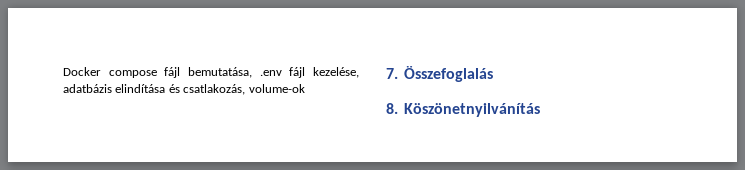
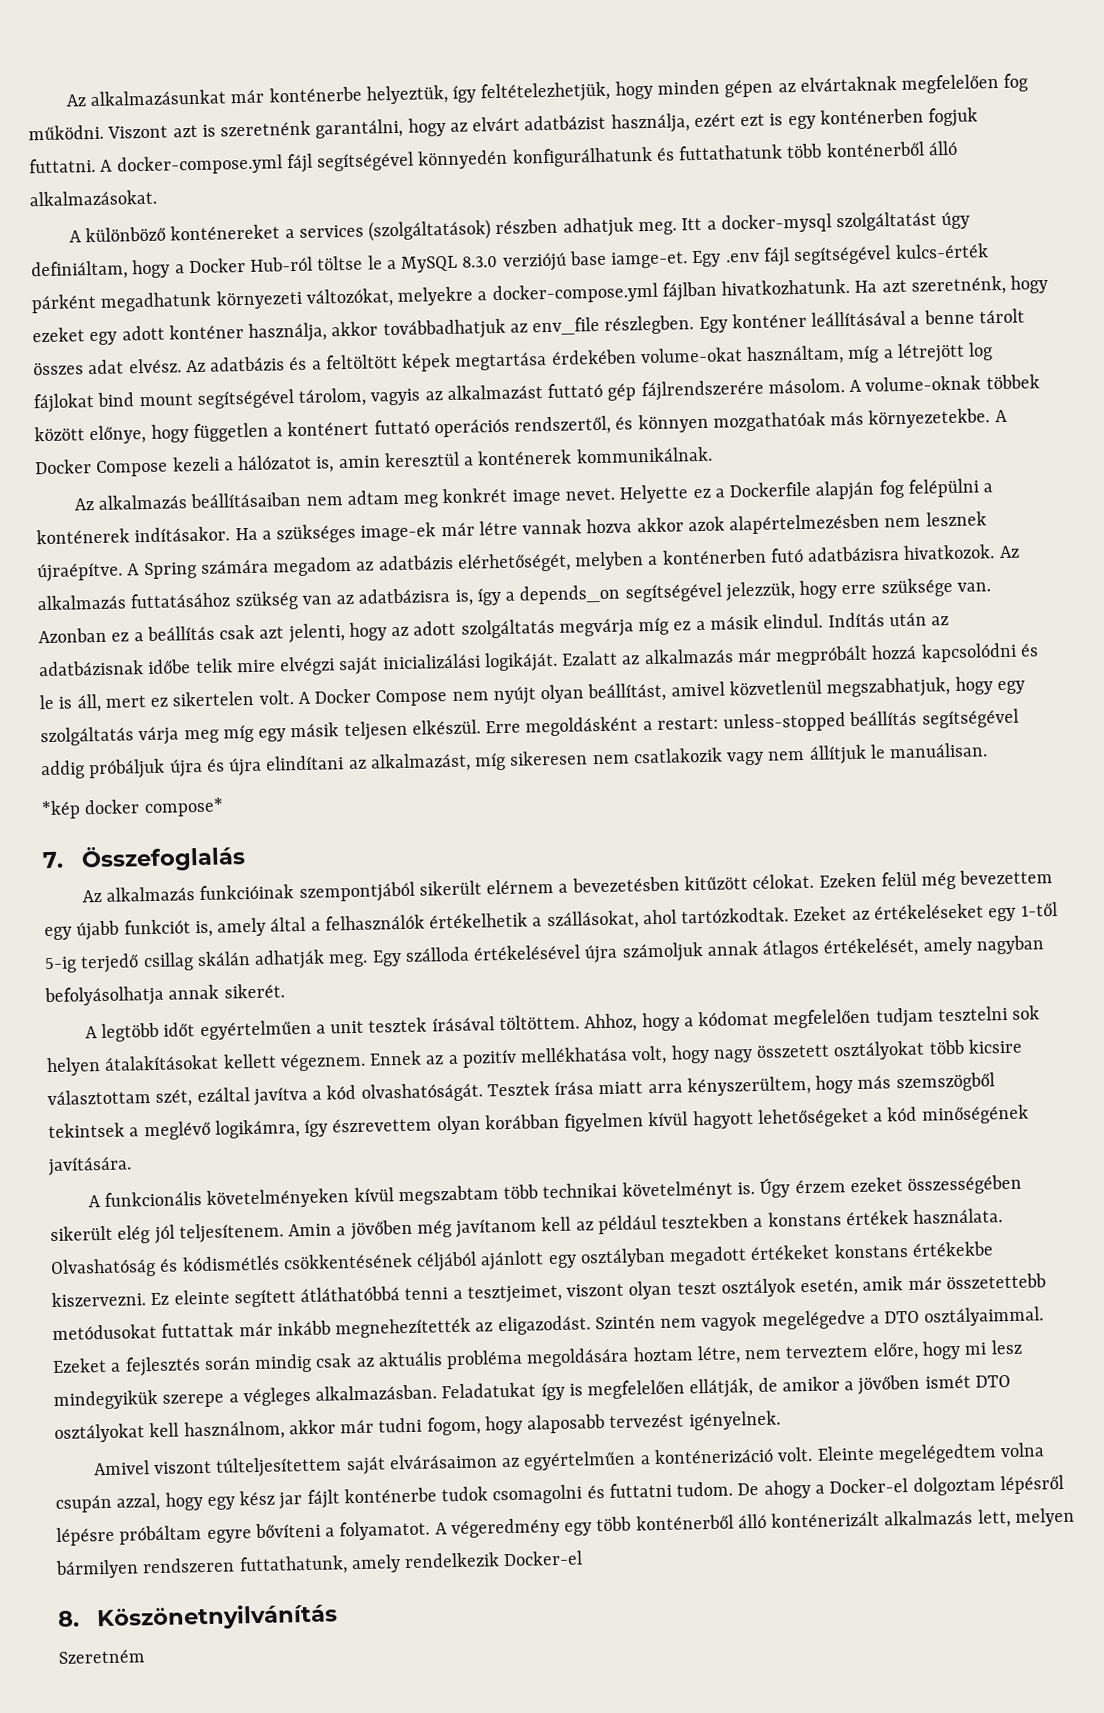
- Docker compose fájl bemutatása, .env fájl kezelése, adatbázis elindítása és csatlakozás, volume-ok
+ Az alkalmazásunkat már konténerbe helyeztük, így feltételezhetjük, hogy minden gépen az elvártaknak megfelelően fog működni. Viszont azt is szeretnénk garantálni, hogy az elvárt adatbázist használja, ezért ezt is egy konténerben fogjuk futtatni. A docker-compose.yml fájl segítségével könnyedén konfigurálhatunk és futtathatunk több konténerből álló alkalmazásokat.
+ A különböző konténereket a services (szolgáltatások) részben adhatjuk meg. Itt a docker-mysql szolgáltatást úgy definiáltam, hogy a Docker Hub-ról töltse le a MySQL 8.3.0 verziójú base iamge-et. Egy .env fájl segítségével kulcs-érték párként megadhatunk környezeti változókat, melyekre a docker-compose.yml fájlban hivatkozhatunk. Ha azt szeretnénk, hogy ezeket egy adott konténer használja, akkor továbbadhatjuk az env_file részlegben. Egy konténer leállításával a benne tárolt összes adat elvész. Az adatbázis és a feltöltött képek megtartása érdekében volume-okat használtam, míg a létrejött log fájlokat bind mount segítségével tárolom, vagyis az alkalmazást futtató gép fájlrendszerére másolom. A volume-oknak többek között előnye, hogy független a konténert futtató operációs rendszertől, és könnyen mozgathatóak más környezetekbe. A Docker Compose kezeli a hálózatot is, amin keresztül a konténerek kommunikálnak.
+ Az alkalmazás beállításaiban nem adtam meg konkrét image nevet. Helyette ez a Dockerfile alapján fog felépülni a konténerek indításakor. Ha a szükséges image-ek már létre vannak hozva akkor azok alapértelmezésben nem lesznek újraépítve. A Spring számára megadom az adatbázis elérhetőségét, melyben a konténerben futó adatbázisra hivatkozok. Az alkalmazás futtatásához szükség van az adatbázisra is, így a depends_on segítségével jelezzük, hogy erre szüksége van. Azonban ez a beállítás csak azt jelenti, hogy az adott szolgáltatás megvárja míg ez a másik elindul. Indítás után az adatbázisnak időbe telik mire elvégzi saját inicializálási logikáját. Ezalatt az alkalmazás már megpróbált hozzá kapcsolódni és le is áll, mert ez sikertelen volt. A Docker Compose nem nyújt olyan beállítást, amivel közvetlenül megszabhatjuk, hogy egy szolgáltatás várja meg míg egy másik teljesen elkészül. Erre megoldásként a restart: unless-stopped beállítás segítségével addig próbáljuk újra és újra elindítani az alkalmazást, míg sikeresen nem csatlakozik vagy nem állítjuk le manuálisan.
+ *kép docker compose*
  7. Összefoglalás
+ Az alkalmazás funkcióinak szempontjából sikerült elérnem a bevezetésben kitűzött célokat. Ezeken felül még bevezettem egy újabb funkciót is, amely által a felhasználók értékelhetik a szállásokat, ahol tartózkodtak. Ezeket az értékeléseket egy 1-től 5-ig terjedő csillag skálán adhatják meg. Egy szálloda értékelésével újra számoljuk annak átlagos értékelését, amely nagyban befolyásolhatja annak sikerét.
+ A legtöbb időt egyértelműen a unit tesztek írásával töltöttem. Ahhoz, hogy a kódomat megfelelően tudjam tesztelni sok helyen átalakításokat kellett végeznem. Ennek az a pozitív mellékhatása volt, hogy nagy összetett osztályokat több kicsire választottam szét, ezáltal javítva a kód olvashatóságát. Tesztek írása miatt arra kényszerültem, hogy más szemszögből tekintsek a meglévő logikámra, így észrevettem olyan korábban figyelmen kívül hagyott lehetőségeket a kód minőségének javítására.
+ A funkcionális követelményeken kívül megszabtam több technikai követelményt is. Úgy érzem ezeket összességében sikerült elég jól teljesítenem. Amin a jövőben még javítanom kell az például tesztekben a konstans értékek használata. Olvashatóság és kódismétlés csökkentésének céljából ajánlott egy osztályban megadott értékeket konstans értékekbe kiszervezni. Ez eleinte segített átláthatóbbá tenni a tesztjeimet, viszont olyan teszt osztályok esetén, amik már összetettebb metódusokat futtattak már inkább megnehezítették az eligazodást. Szintén nem vagyok megelégedve a DTO osztályaimmal. Ezeket a fejlesztés során mindig csak az aktuális probléma megoldására hoztam létre, nem terveztem előre, hogy mi lesz mindegyikük szerepe a végleges alkalmazásban. Feladatukat így is megfelelően ellátják, de amikor a jövőben ismét DTO osztályokat kell használnom, akkor már tudni fogom, hogy alaposabb tervezést igényelnek.
+ Amivel viszont túlteljesítettem saját elvárásaimon az egyértelműen a konténerizáció volt. Eleinte megelégedtem volna csupán azzal, hogy egy kész jar fájlt konténerbe tudok csomagolni és futtatni tudom. De ahogy a Docker-el dolgoztam lépésről lépésre próbáltam egyre bővíteni a folyamatot. A végeredmény egy több konténerből álló konténerizált alkalmazás lett, melyen bármilyen rendszeren futtathatunk, amely rendelkezik Docker-el
+ Szeretném

